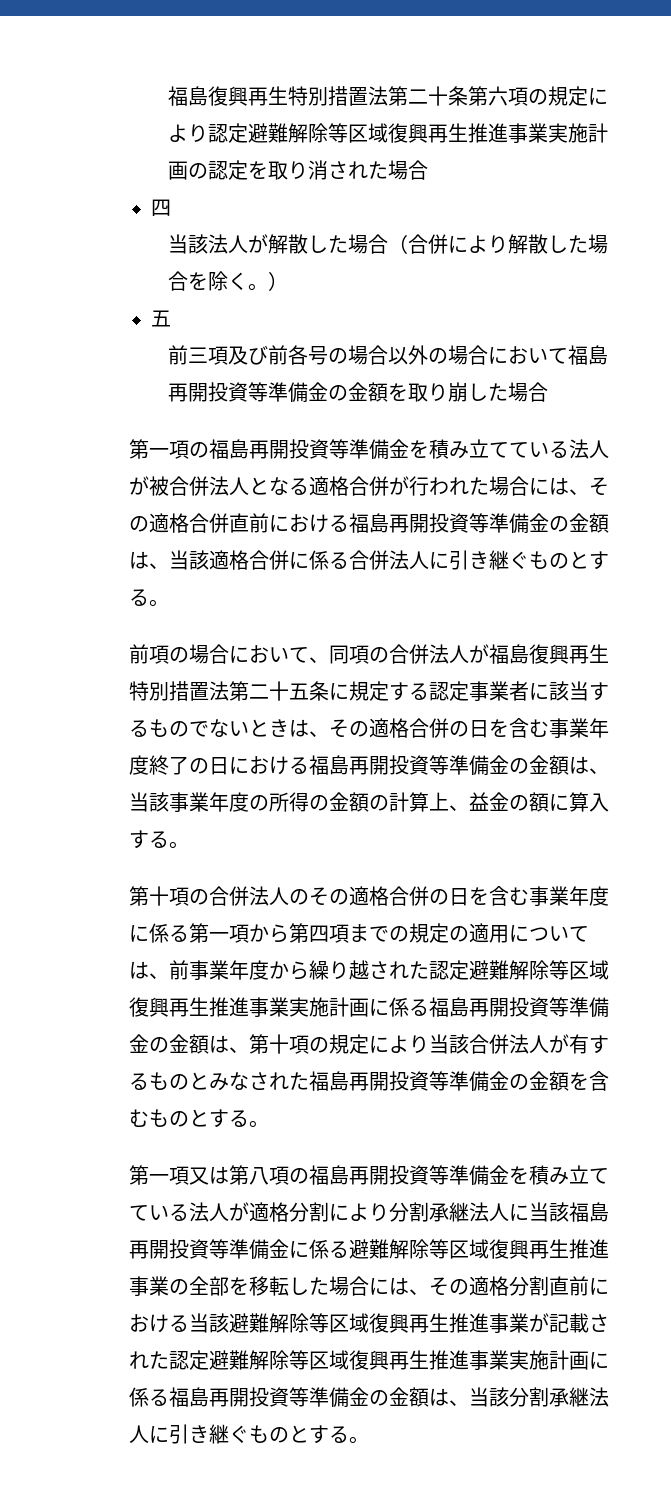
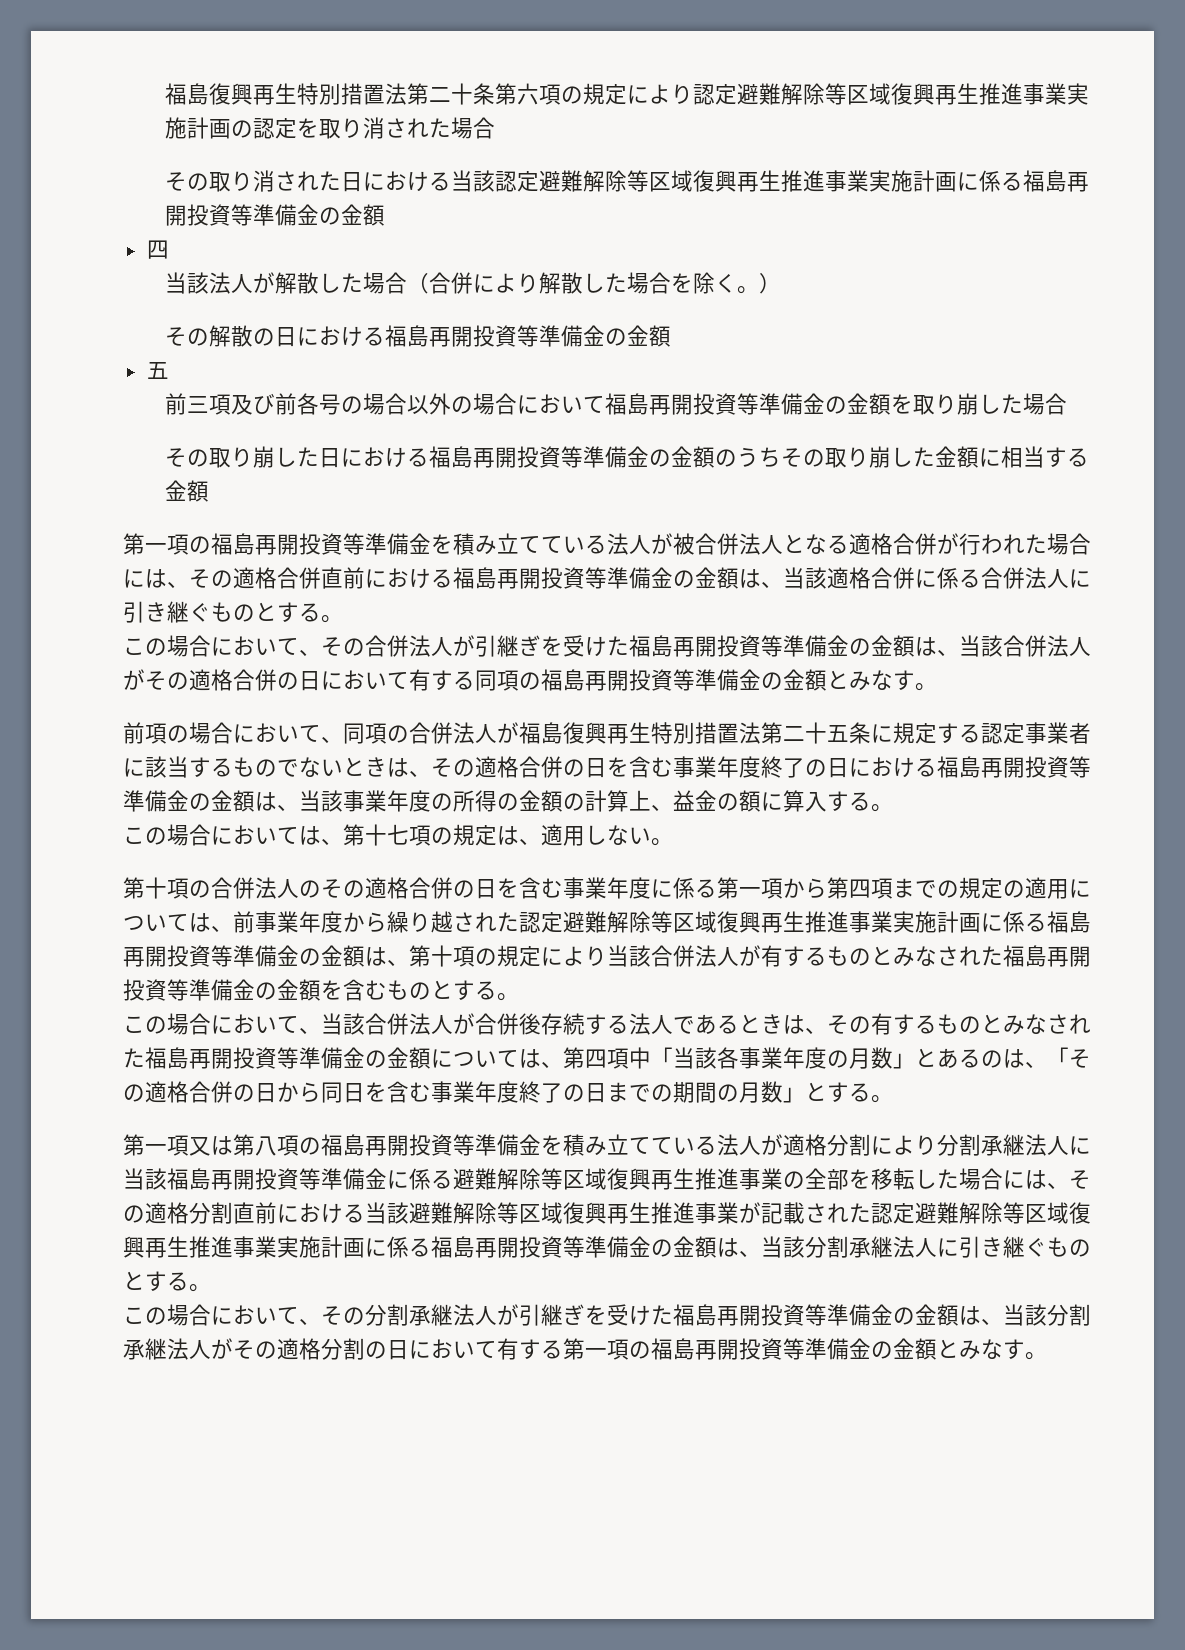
+ その取り消された日における当該認定避難解除等区域復興再生推進事業実施計画に係る福島再開投資等準備金の金額
+ その解散の日における福島再開投資等準備金の金額
+ その取り崩した日における福島再開投資等準備金の金額のうちその取り崩した金額に相当する金額
+ この場合において、その合併法人が引継ぎを受けた福島再開投資等準備金の金額は、当該合併法人がその適格合併の日において有する同項の福島再開投資等準備金の金額とみなす。
+ この場合においては、第十七項の規定は、適用しない。
+ この場合において、当該合併法人が合併後存続する法人であるときは、その有するものとみなされた福島再開投資等準備金の金額については、第四項中「当該各事業年度の月数」とあるのは、「その適格合併の日から同日を含む事業年度終了の日までの期間の月数」とする。
+ この場合において、その分割承継法人が引継ぎを受けた福島再開投資等準備金の金額は、当該分割承継法人がその適格分割の日において有する第一項の福島再開投資等準備金の金額とみなす。

